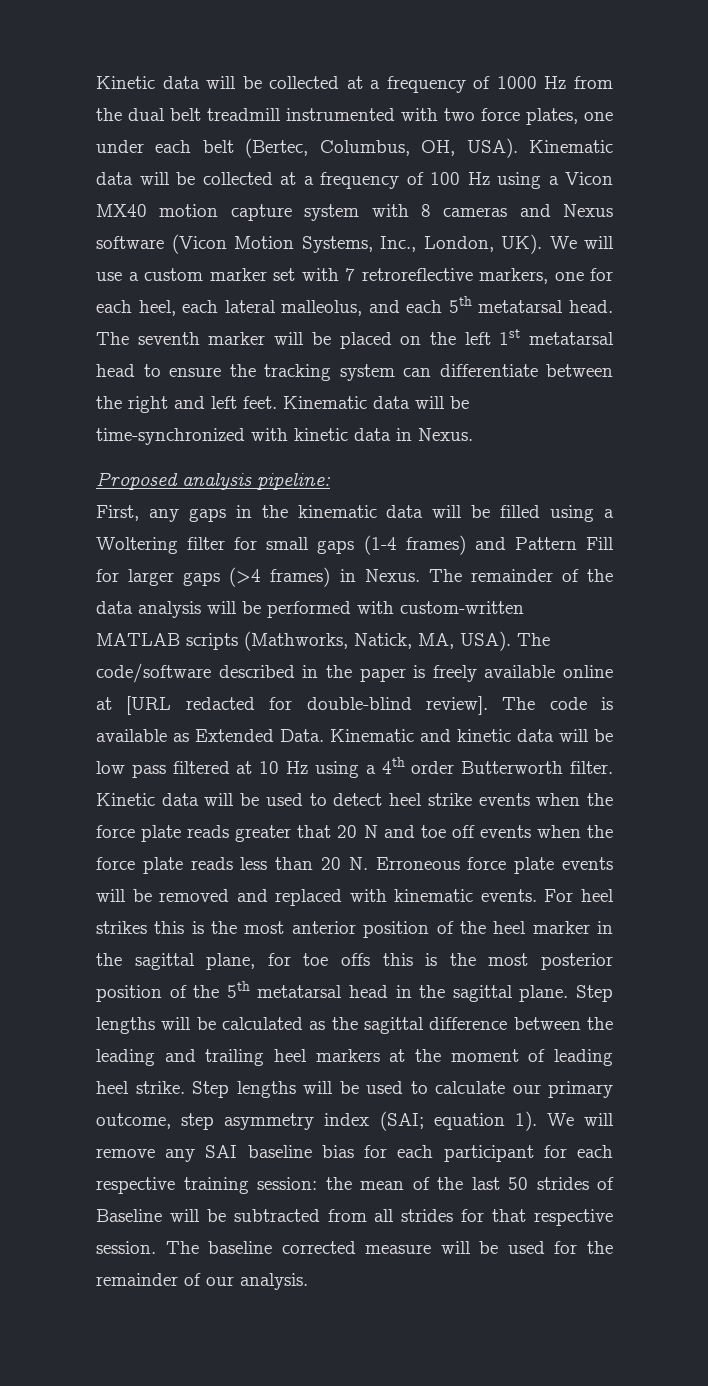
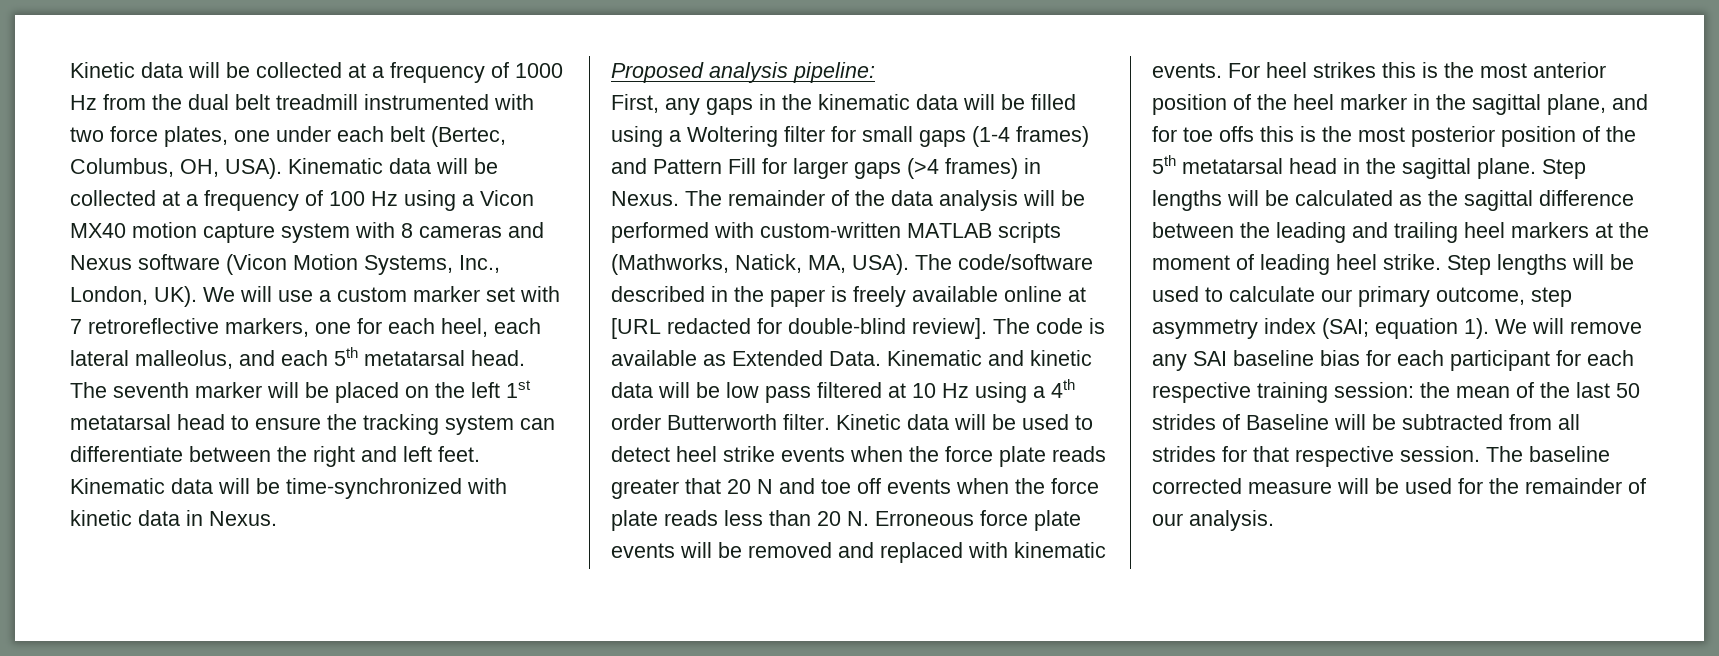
- For heel strikes this is the most anterior position of the heel marker in the sagittal plane, for toe offs this is the most posterior position of the 5th metatarsal head in the sagittal plane.
+ For heel strikes this is the most anterior position of the heel marker in the sagittal plane, and for toe offs this is the most posterior position of the 5th metatarsal head in the sagittal plane.

